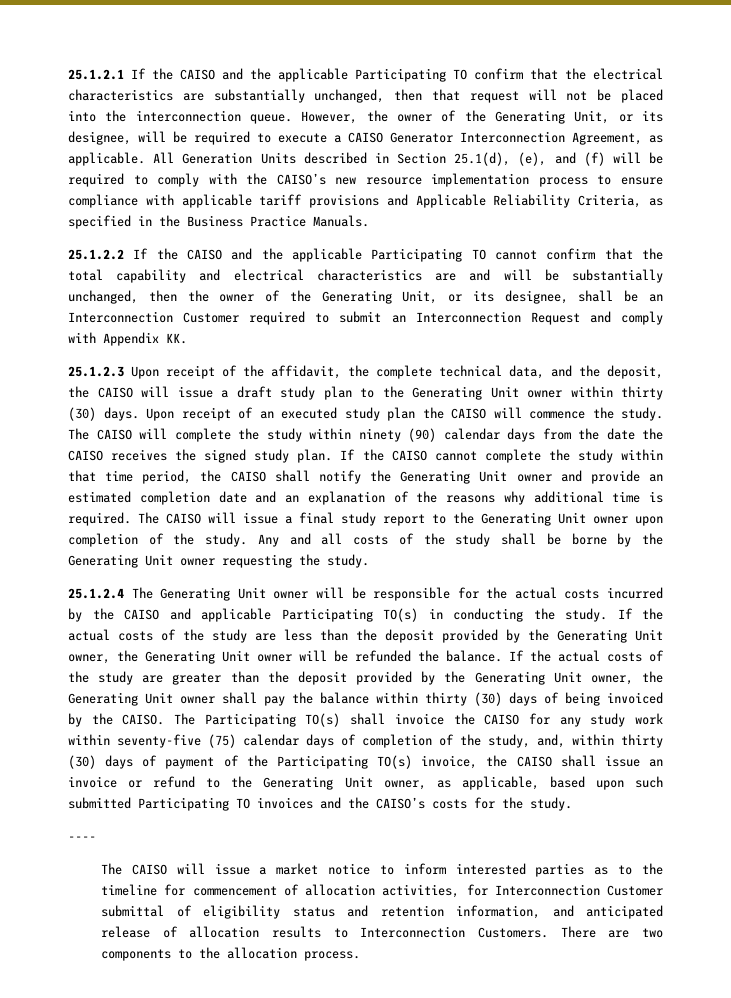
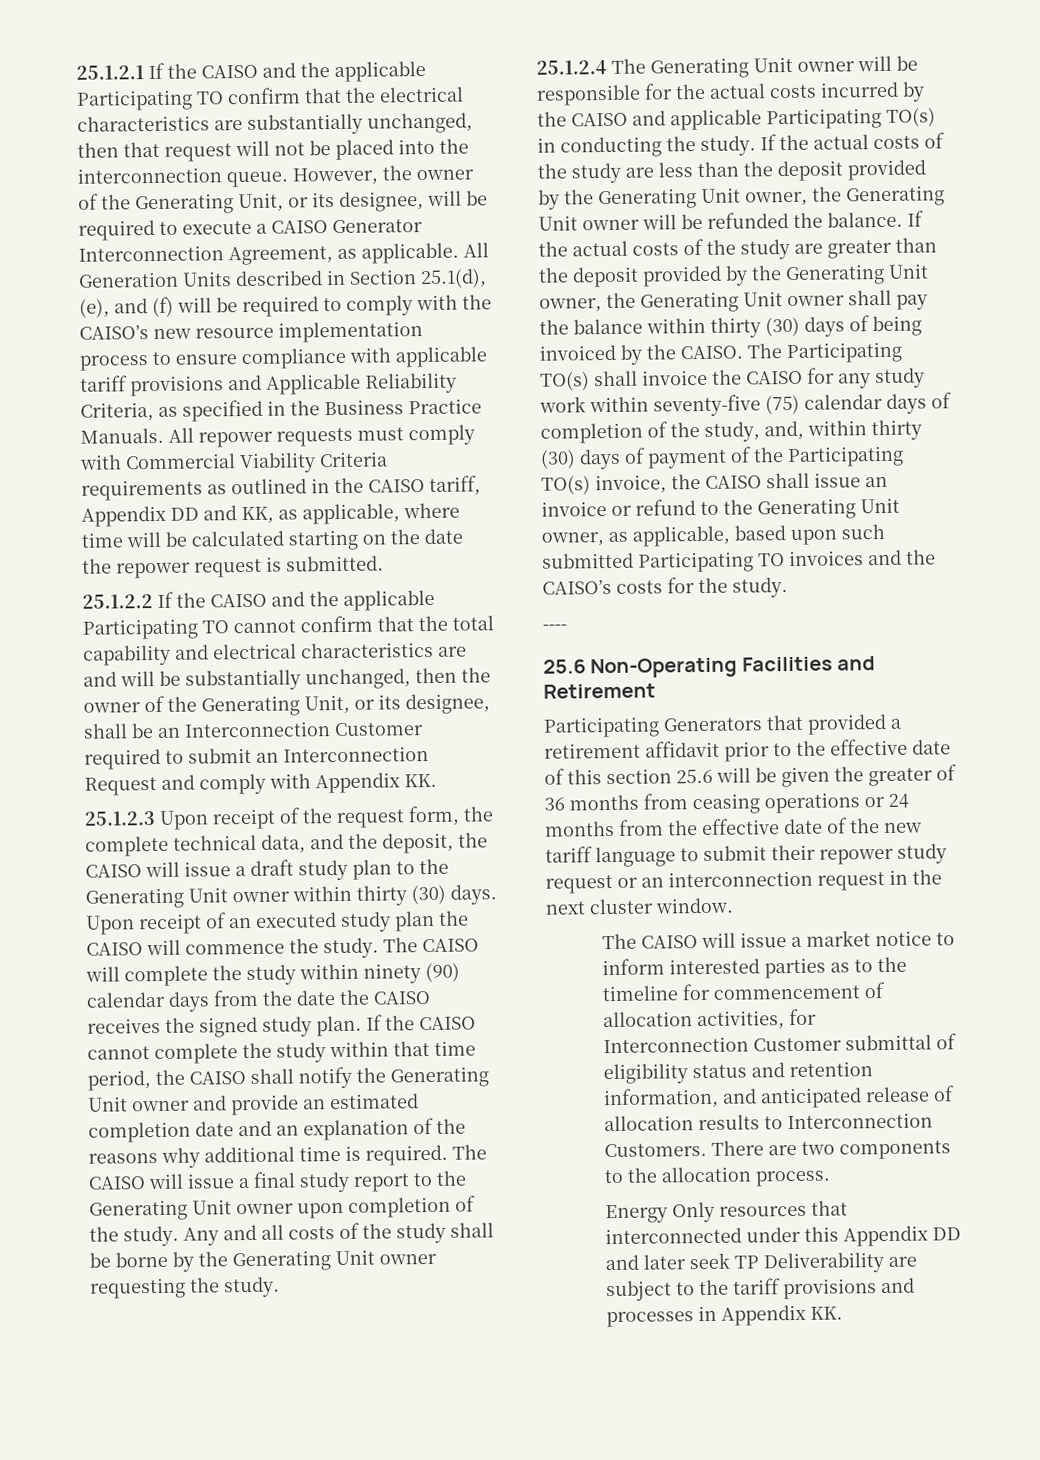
+ All repower requests must comply with Commercial Viability Criteria requirements as outlined in the CAISO tariff, Appendix DD and KK, as applicable, where time will be calculated starting on the date the repower request is submitted.
- 25.1.2.3 Upon receipt of the affidavit, the complete technical data, and the deposit, the CAISO will issue a draft study plan to the Generating Unit owner within thirty (30) days.
+ 25.1.2.3 Upon receipt of the request form, the complete technical data, and the deposit, the CAISO will issue a draft study plan to the Generating Unit owner within thirty (30) days.
+ 25.6 Non-Operating Facilities and Retirement
+ Participating Generators that provided a retirement affidavit prior to the effective date of this section 25.6 will be given the greater of 36 months from ceasing operations or 24 months from the effective date of the new tariff language to submit their repower study request or an interconnection request in the next cluster window.
+ Energy Only resources that interconnected under this Appendix DD and later seek TP Deliverability are subject to the tariff provisions and processes in Appendix KK.

